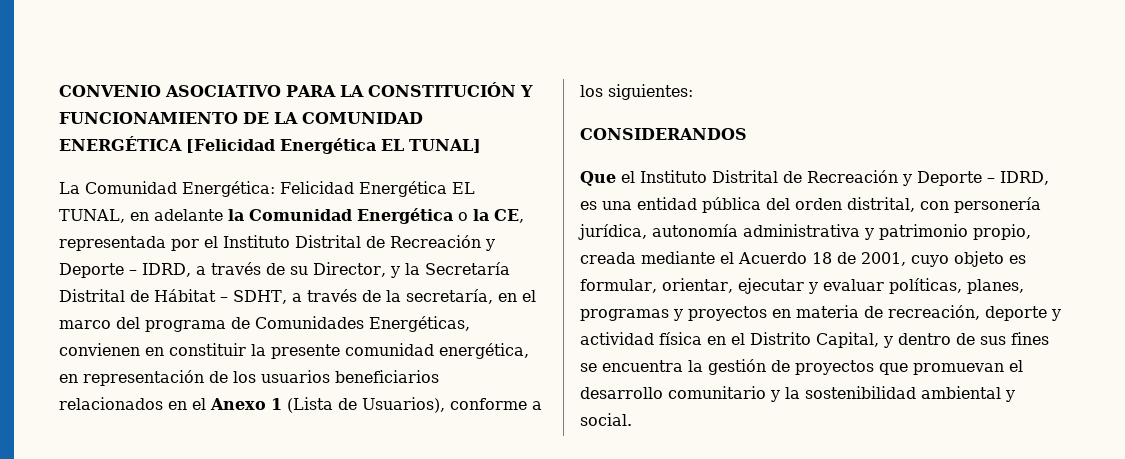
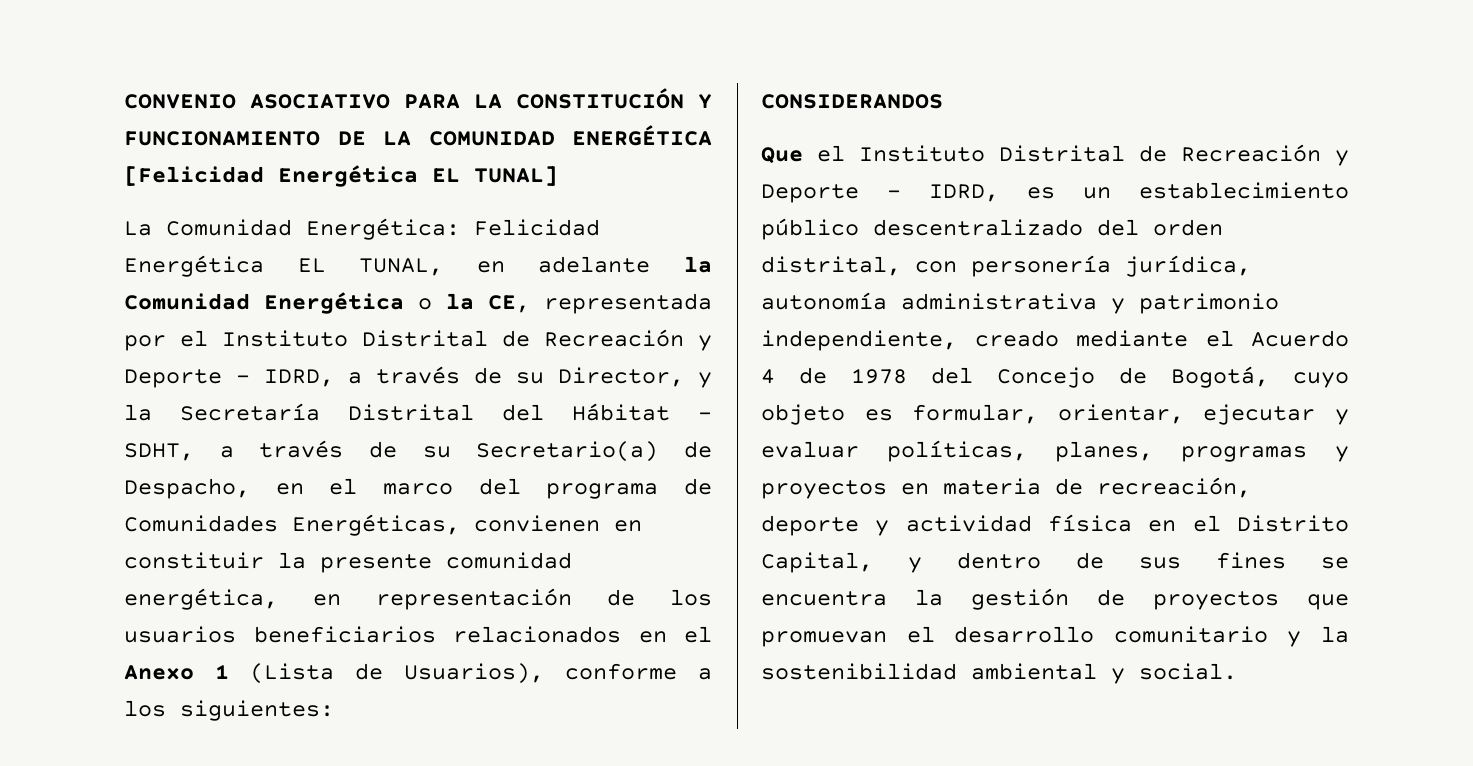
- Felicidad Energética EL TUNAL, en adelante la Comunidad Energética o la CE, representada por el Instituto Distrital de Recreación y Deporte – IDRD, a través de su Director, y la Secretaría Distrital de Hábitat – SDHT, a través de la secretaría, en el marco del programa de Comunidades Energéticas, convienen en constituir la presente comunidad energética, en representación de los usuarios beneficiarios relacionados en el Anexo 1 (Lista de Usuarios), conforme a los siguientes:
+ Felicidad Energética EL TUNAL, en adelante la Comunidad Energética o la CE, representada por el Instituto Distrital de Recreación y Deporte – IDRD, a través de su Director, y la Secretaría Distrital del Hábitat – SDHT, a través de su Secretario(a) de Despacho, en el marco del programa de Comunidades Energéticas, convienen en constituir la presente comunidad energética, en representación de los usuarios beneficiarios relacionados en el Anexo 1 (Lista de Usuarios), conforme a los siguientes:
- Que el Instituto Distrital de Recreación y Deporte – IDRD, es una entidad pública del orden distrital, con personería jurídica, autonomía administrativa y patrimonio propio, creada mediante el Acuerdo 18 de 2001, cuyo objeto es formular, orientar, ejecutar y evaluar políticas, planes, programas y proyectos en materia de recreación, deporte y actividad física en el Distrito Capital, y dentro de sus fines se encuentra la gestión de proyectos que promuevan el desarrollo comunitario y la sostenibilidad ambiental y social.
+ Que el Instituto Distrital de Recreación y Deporte – IDRD, es un establecimiento público descentralizado del orden distrital, con personería jurídica, autonomía administrativa y patrimonio independiente, creado mediante el Acuerdo 4 de 1978 del Concejo de Bogotá, cuyo objeto es formular, orientar, ejecutar y evaluar políticas, planes, programas y proyectos en materia de recreación, deporte y actividad física en el Distrito Capital, y dentro de sus fines se encuentra la gestión de proyectos que promuevan el desarrollo comunitario y la sostenibilidad ambiental y social.

